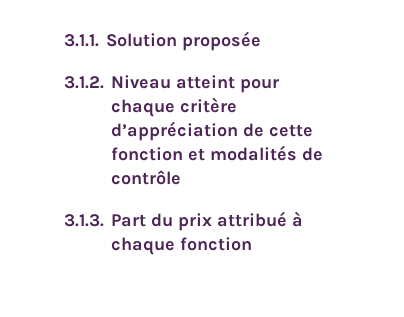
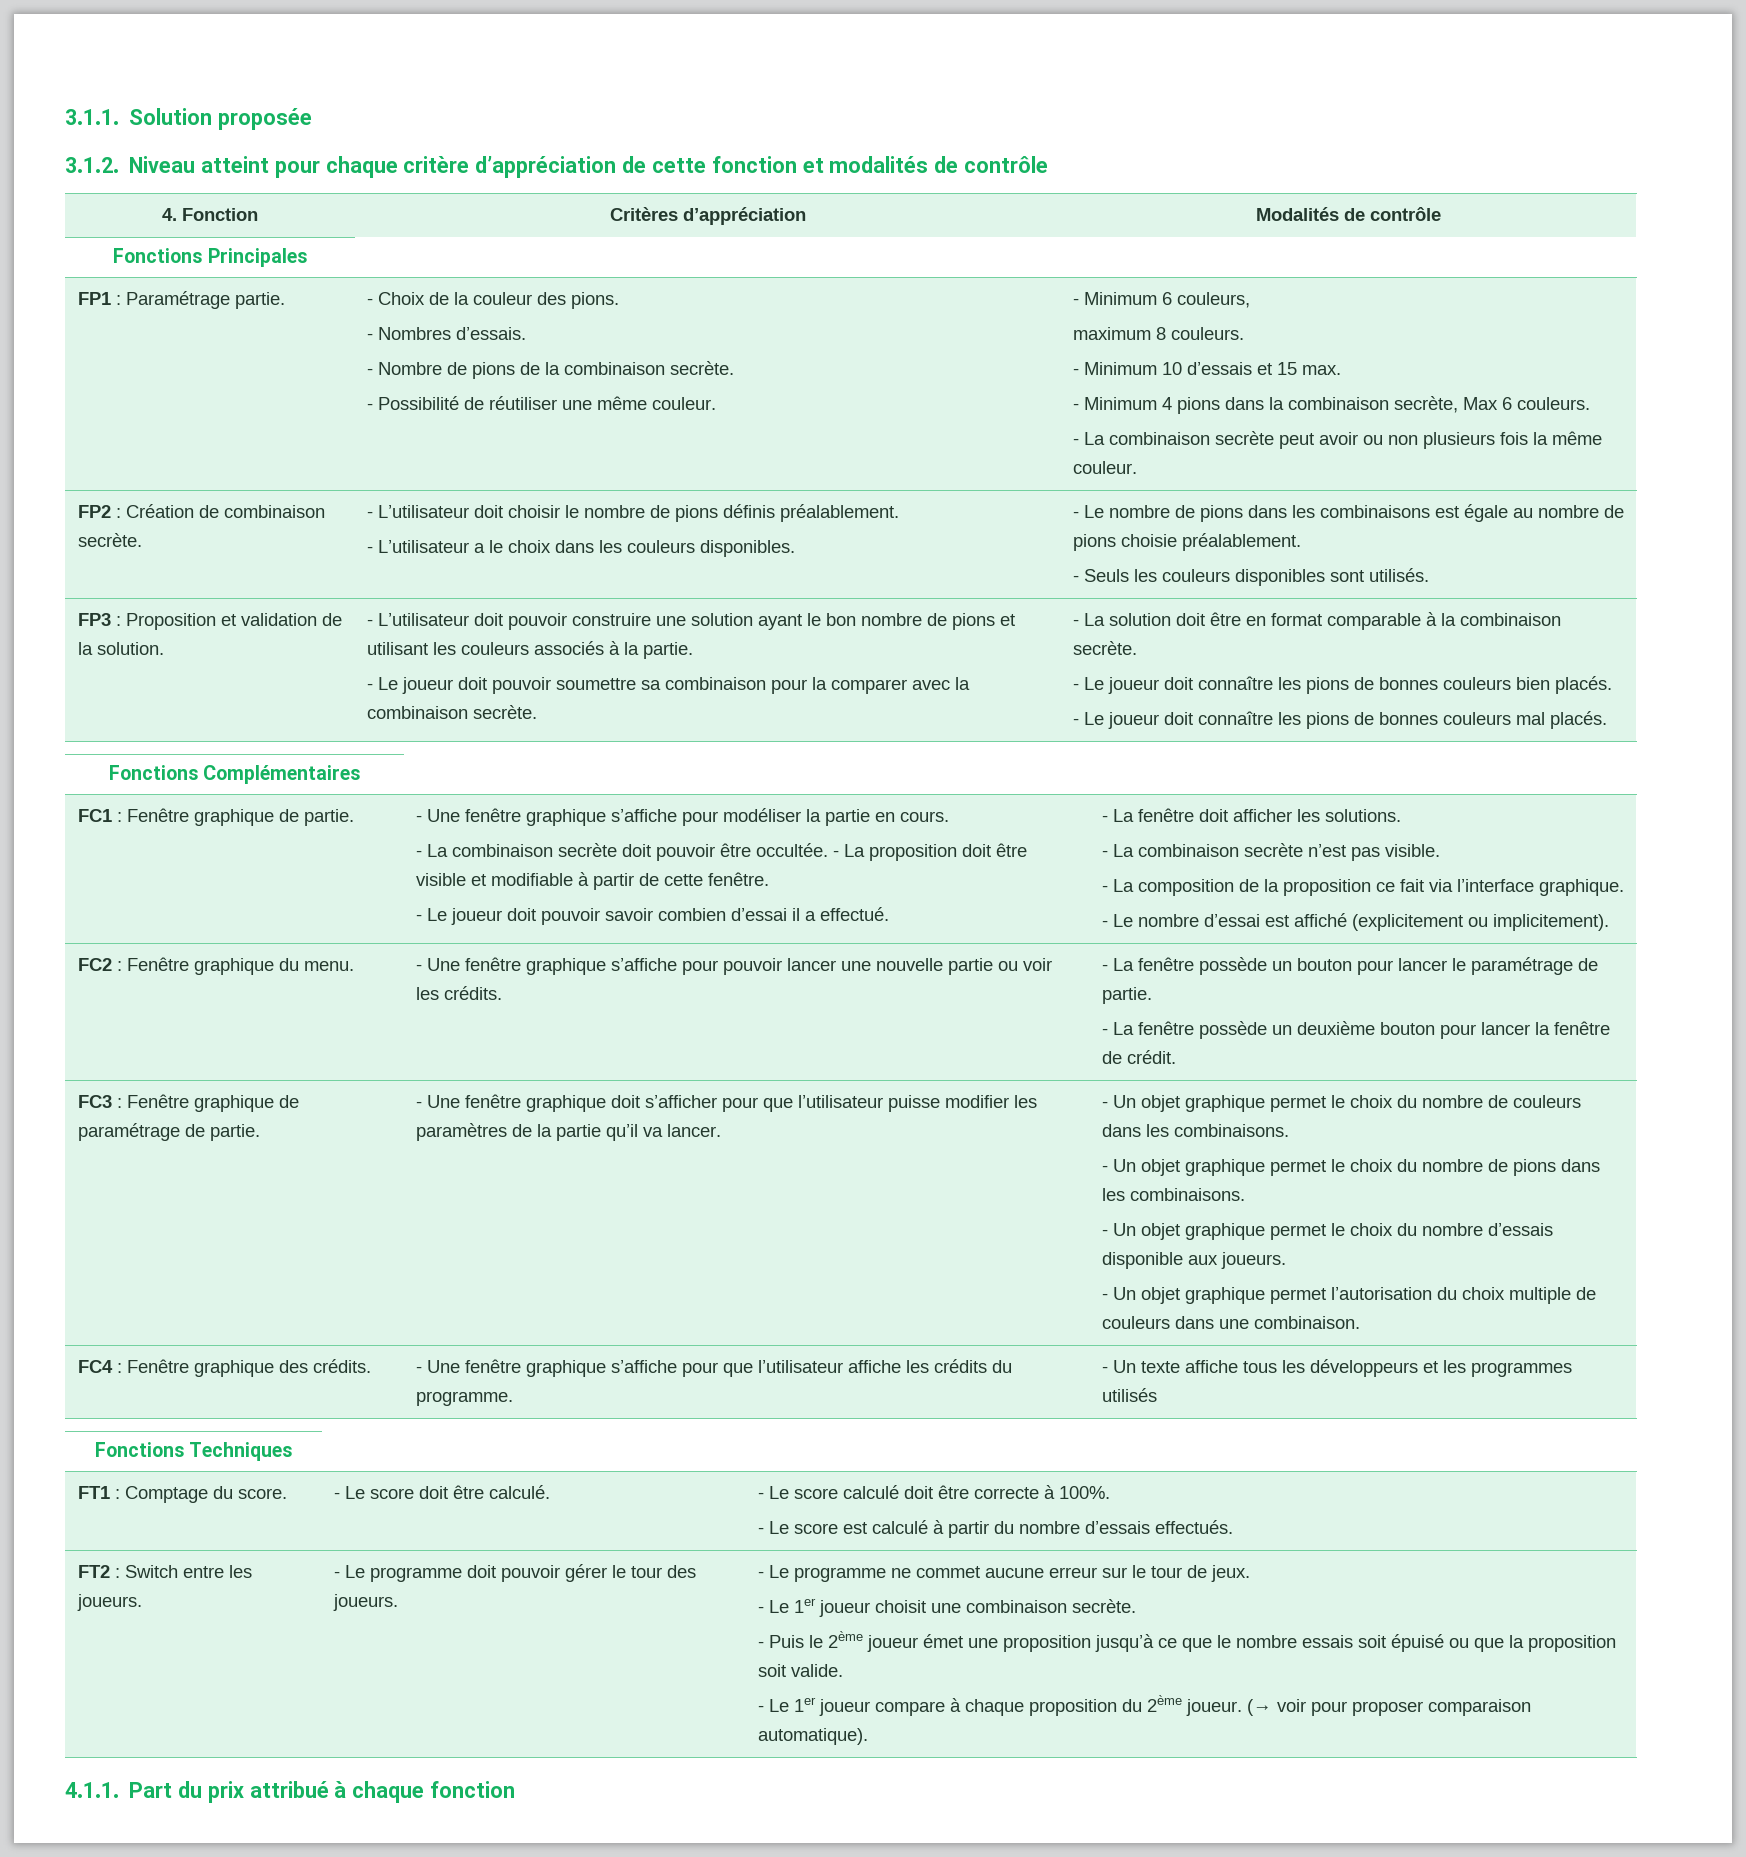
- 3.1.3. Part du prix attribué à chaque fonction
+ 4. Fonction | Critères d’appréciation | Modalités de contrôle
+ Fonctions Principales
+ FP1 : Paramétrage partie. | - Choix de la couleur des pions.
+ - Nombres d’essais.
+ - Nombre de pions de la combinaison secrète.
+ - Possibilité de réutiliser une même couleur. | - Minimum 6 couleurs,
+ maximum 8 couleurs.
+ - Minimum 10 d’essais et 15 max.
+ - Minimum 4 pions dans la combinaison secrète, Max 6 couleurs.
+ - La combinaison secrète peut avoir ou non plusieurs fois la même couleur.
+ FP2 : Création de combinaison secrète. | - L’utilisateur doit choisir le nombre de pions définis préalablement.
+ - L’utilisateur a le choix dans les couleurs disponibles. | - Le nombre de pions dans les combinaisons est égale au nombre de pions choisie préalablement.
+ - Seuls les couleurs disponibles sont utilisés.
+ FP3 : Proposition et validation de la solution. | - L’utilisateur doit pouvoir construire une solution ayant le bon nombre de pions et utilisant les couleurs associés à la partie.
+ - Le joueur doit pouvoir soumettre sa combinaison pour la comparer avec la combinaison secrète. | - La solution doit être en format comparable à la combinaison secrète.
+ - Le joueur doit connaître les pions de bonnes couleurs bien placés.
+ - Le joueur doit connaître les pions de bonnes couleurs mal placés.
+ Fonctions Complémentaires
+ FC1 : Fenêtre graphique de partie. | - Une fenêtre graphique s’affiche pour modéliser la partie en cours.
+ - La combinaison secrète doit pouvoir être occultée. - La proposition doit être visible et modifiable à partir de cette fenêtre.
+ - Le joueur doit pouvoir savoir combien d’essai il a effectué. | - La fenêtre doit afficher les solutions.
+ - La combinaison secrète n’est pas visible.
+ - La composition de la proposition ce fait via l’interface graphique.
+ - Le nombre d’essai est affiché (explicitement ou implicitement).
+ FC2 : Fenêtre graphique du menu. | - Une fenêtre graphique s’affiche pour pouvoir lancer une nouvelle partie ou voir les crédits. | - La fenêtre possède un bouton pour lancer le paramétrage de partie.
+ - La fenêtre possède un deuxième bouton pour lancer la fenêtre de crédit.
+ FC3 : Fenêtre graphique de paramétrage de partie. | - Une fenêtre graphique doit s’afficher pour que l’utilisateur puisse modifier les paramètres de la partie qu’il va lancer. | - Un objet graphique permet le choix du nombre de couleurs dans les combinaisons.
+ - Un objet graphique permet le choix du nombre de pions dans les combinaisons.
+ - Un objet graphique permet le choix du nombre d’essais disponible aux joueurs.
+ - Un objet graphique permet l’autorisation du choix multiple de couleurs dans une combinaison.
+ FC4 : Fenêtre graphique des crédits. | - Une fenêtre graphique s’affiche pour que l’utilisateur affiche les crédits du programme. | - Un texte affiche tous les développeurs et les programmes utilisés
+ Fonctions Techniques
+ FT1 : Comptage du score. | - Le score doit être calculé. | - Le score calculé doit être correcte à 100%.
+ - Le score est calculé à partir du nombre d’essais effectués.
+ FT2 : Switch entre les joueurs. | - Le programme doit pouvoir gérer le tour des joueurs. | - Le programme ne commet aucune erreur sur le tour de jeux.
+ - Le 1er joueur choisit une combinaison secrète.
+ - Puis le 2ème joueur émet une proposition jusqu’à ce que le nombre essais soit épuisé ou que la proposition soit valide.
+ - Le 1er joueur compare à chaque proposition du 2ème joueur. (→ voir pour proposer comparaison automatique).
+ 4.1.1. Part du prix attribué à chaque fonction

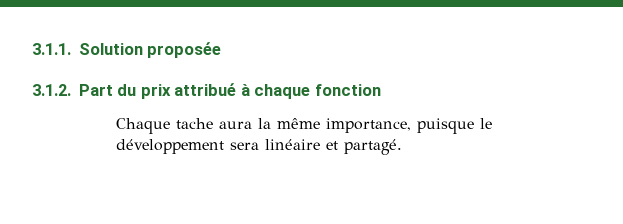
- 3.1.2. Niveau atteint pour chaque critère d’appréciation de cette fonction et modalités de contrôle
- 4. Fonction | Critères d’appréciation | Modalités de contrôle
- Fonctions Principales
- FP1 : Paramétrage partie. | - Choix de la couleur des pions.
- - Nombres d’essais.
- - Nombre de pions de la combinaison secrète.
- - Possibilité de réutiliser une même couleur. | - Minimum 6 couleurs,
- maximum 8 couleurs.
- - Minimum 10 d’essais et 15 max.
- - Minimum 4 pions dans la combinaison secrète, Max 6 couleurs.
- - La combinaison secrète peut avoir ou non plusieurs fois la même couleur.
- FP2 : Création de combinaison secrète. | - L’utilisateur doit choisir le nombre de pions définis préalablement.
- - L’utilisateur a le choix dans les couleurs disponibles. | - Le nombre de pions dans les combinaisons est égale au nombre de pions choisie préalablement.
- - Seuls les couleurs disponibles sont utilisés.
- FP3 : Proposition et validation de la solution. | - L’utilisateur doit pouvoir construire une solution ayant le bon nombre de pions et utilisant les couleurs associés à la partie.
- - Le joueur doit pouvoir soumettre sa combinaison pour la comparer avec la combinaison secrète. | - La solution doit être en format comparable à la combinaison secrète.
- - Le joueur doit connaître les pions de bonnes couleurs bien placés.
- - Le joueur doit connaître les pions de bonnes couleurs mal placés.
- Fonctions Complémentaires
- FC1 : Fenêtre graphique de partie. | - Une fenêtre graphique s’affiche pour modéliser la partie en cours.
- - La combinaison secrète doit pouvoir être occultée. - La proposition doit être visible et modifiable à partir de cette fenêtre.
- - Le joueur doit pouvoir savoir combien d’essai il a effectué. | - La fenêtre doit afficher les solutions.
- - La combinaison secrète n’est pas visible.
- - La composition de la proposition ce fait via l’interface graphique.
- - Le nombre d’essai est affiché (explicitement ou implicitement).
- FC2 : Fenêtre graphique du menu. | - Une fenêtre graphique s’affiche pour pouvoir lancer une nouvelle partie ou voir les crédits. | - La fenêtre possède un bouton pour lancer le paramétrage de partie.
- - La fenêtre possède un deuxième bouton pour lancer la fenêtre de crédit.
- FC3 : Fenêtre graphique de paramétrage de partie. | - Une fenêtre graphique doit s’afficher pour que l’utilisateur puisse modifier les paramètres de la partie qu’il va lancer. | - Un objet graphique permet le choix du nombre de couleurs dans les combinaisons.
- - Un objet graphique permet le choix du nombre de pions dans les combinaisons.
- - Un objet graphique permet le choix du nombre d’essais disponible aux joueurs.
- - Un objet graphique permet l’autorisation du choix multiple de couleurs dans une combinaison.
- FC4 : Fenêtre graphique des crédits. | - Une fenêtre graphique s’affiche pour que l’utilisateur affiche les crédits du programme. | - Un texte affiche tous les développeurs et les programmes utilisés
- Fonctions Techniques
- FT1 : Comptage du score. | - Le score doit être calculé. | - Le score calculé doit être correcte à 100%.
- - Le score est calculé à partir du nombre d’essais effectués.
- FT2 : Switch entre les joueurs. | - Le programme doit pouvoir gérer le tour des joueurs. | - Le programme ne commet aucune erreur sur le tour de jeux.
- - Le 1er joueur choisit une combinaison secrète.
- - Puis le 2ème joueur émet une proposition jusqu’à ce que le nombre essais soit épuisé ou que la proposition soit valide.
- - Le 1er joueur compare à chaque proposition du 2ème joueur. (→ voir pour proposer comparaison automatique).
- 4.1.1. Part du prix attribué à chaque fonction
+ 3.1.2. Part du prix attribué à chaque fonction
+ Chaque tache aura la même importance, puisque le développement sera linéaire et partagé.

